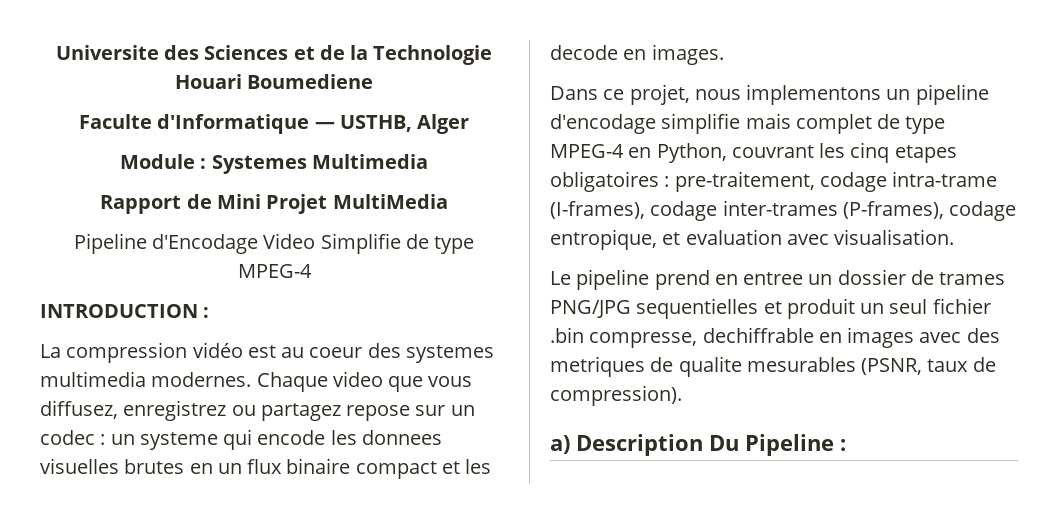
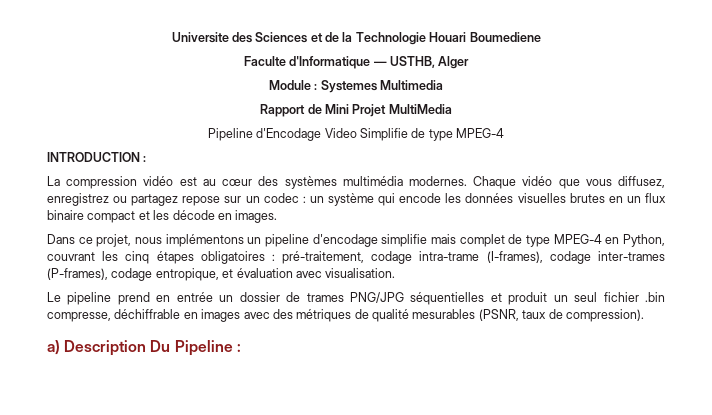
- La compression vidéo est au coeur des systemes multimedia modernes.
+ La compression vidéo est au cœur des systèmes multimédia modernes.
- Chaque video que vous diffusez, enregistrez ou partagez repose sur un codec : un systeme qui encode les donnees visuelles brutes en un flux binaire compact et les decode en images.
+ Chaque vidéo que vous diffusez, enregistrez ou partagez repose sur un codec : un système qui encode les données visuelles brutes en un flux binaire compact et les décode en images.
- Dans ce projet, nous implementons un pipeline d'encodage simplifie mais complet de type MPEG-4 en Python, couvrant les cinq etapes obligatoires : pre-traitement, codage intra-trame (I-frames), codage inter-trames (P-frames), codage entropique, et evaluation avec visualisation.
+ Dans ce projet, nous implémentons un pipeline d'encodage simplifie mais complet de type MPEG-4 en Python, couvrant les cinq étapes obligatoires : pré-traitement, codage intra-trame (I-frames), codage inter-trames (P-frames), codage entropique, et évaluation avec visualisation.
- Le pipeline prend en entree un dossier de trames PNG/JPG sequentielles et produit un seul fichier .bin compresse, dechiffrable en images avec des metriques de qualite mesurables (PSNR, taux de compression).
+ Le pipeline prend en entrée un dossier de trames PNG/JPG séquentielles et produit un seul fichier .bin compresse, déchiffrable en images avec des métriques de qualité mesurables (PSNR, taux de compression).

